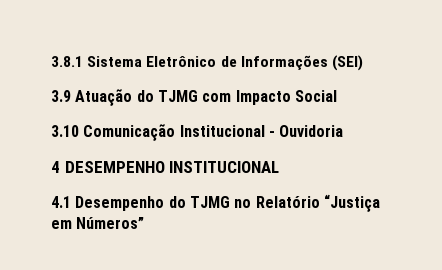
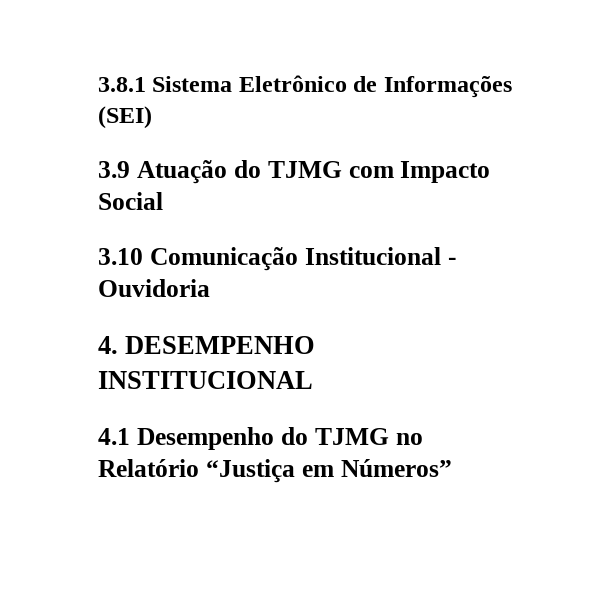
- 4 DESEMPENHO INSTITUCIONAL
+ 4. DESEMPENHO INSTITUCIONAL

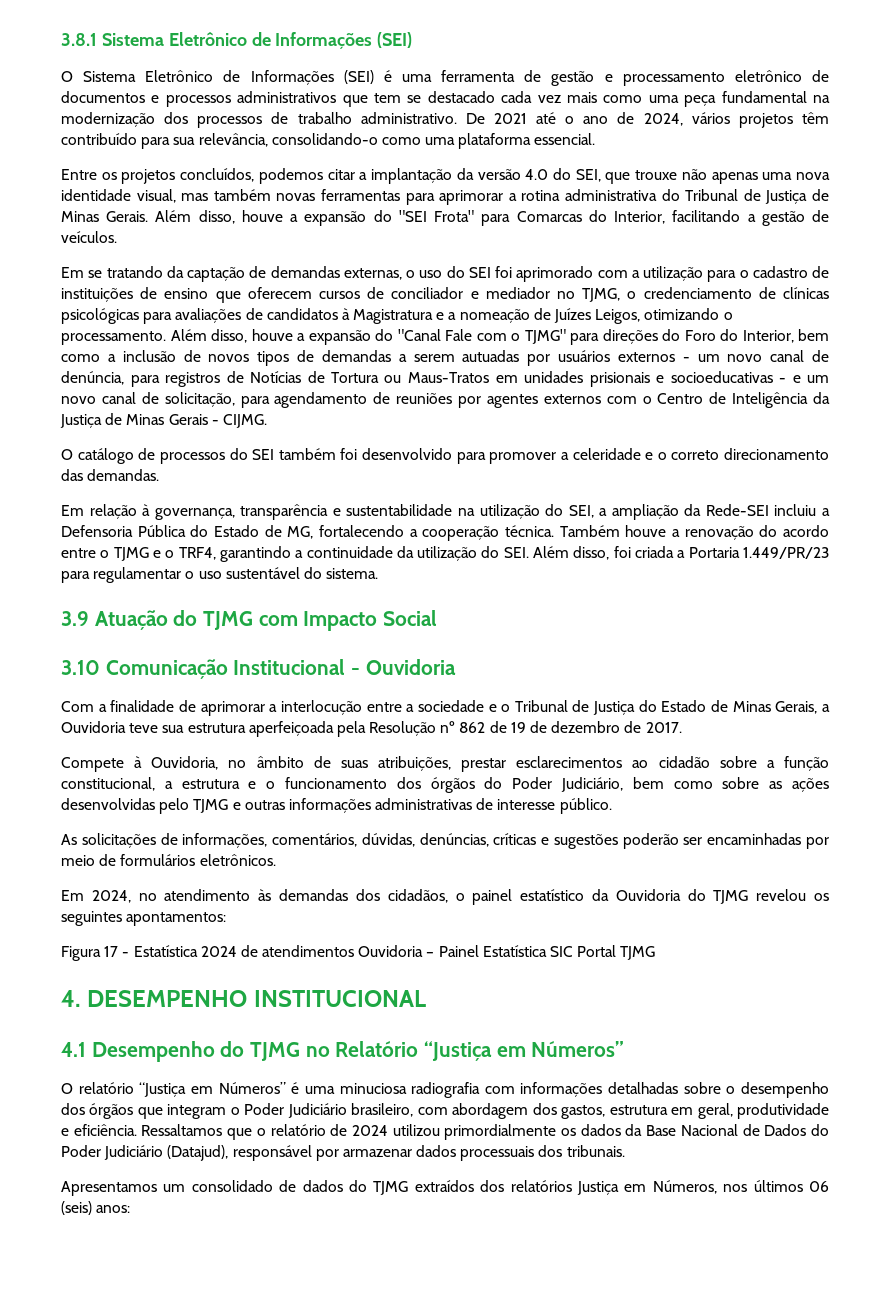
+ O Sistema Eletrônico de Informações (SEI) é uma ferramenta de gestão e processamento eletrônico de documentos e processos administrativos que tem se destacado cada vez mais como uma peça fundamental na modernização dos processos de trabalho administrativo. De 2021 até o ano de 2024, vários projetos têm contribuído para sua relevância, consolidando-o como uma plataforma essencial.
+ Entre os projetos concluídos, podemos citar a implantação da versão 4.0 do SEI, que trouxe não apenas uma nova identidade visual, mas também novas ferramentas para aprimorar a rotina administrativa do Tribunal de Justiça de Minas Gerais. Além disso, houve a expansão do "SEI Frota" para Comarcas do Interior, facilitando a gestão de veículos.
+ Em se tratando da captação de demandas externas, o uso do SEI foi aprimorado com a utilização para o cadastro de instituições de ensino que oferecem cursos de conciliador e mediador no TJMG, o credenciamento de clínicas psicológicas para avaliações de candidatos à Magistratura e a nomeação de Juízes Leigos, otimizando o processamento. Além disso, houve a expansão do "Canal Fale com o TJMG" para direções do Foro do Interior, bem como a inclusão de novos tipos de demandas a serem autuadas por usuários externos - um novo canal de denúncia, para registros de Notícias de Tortura ou Maus-Tratos em unidades prisionais e socioeducativas - e um novo canal de solicitação, para agendamento de reuniões por agentes externos com o Centro de Inteligência da Justiça de Minas Gerais - CIJMG.
+ O catálogo de processos do SEI também foi desenvolvido para promover a celeridade e o correto direcionamento das demandas.
+ Em relação à governança, transparência e sustentabilidade na utilização do SEI, a ampliação da Rede-SEI incluiu a Defensoria Pública do Estado de MG, fortalecendo a cooperação técnica. Também houve a renovação do acordo entre o TJMG e o TRF4, garantindo a continuidade da utilização do SEI. Além disso, foi criada a Portaria 1.449/PR/23 para regulamentar o uso sustentável do sistema.
+ Com a finalidade de aprimorar a interlocução entre a sociedade e o Tribunal de Justiça do Estado de Minas Gerais, a Ouvidoria teve sua estrutura aperfeiçoada pela Resolução nº 862 de 19 de dezembro de 2017.
+ Compete à Ouvidoria, no âmbito de suas atribuições, prestar esclarecimentos ao cidadão sobre a função constitucional, a estrutura e o funcionamento dos órgãos do Poder Judiciário, bem como sobre as ações desenvolvidas pelo TJMG e outras informações administrativas de interesse público.
+ As solicitações de informações, comentários, dúvidas, denúncias, críticas e sugestões poderão ser encaminhadas por meio de formulários eletrônicos.
+ Em 2024, no atendimento às demandas dos cidadãos, o painel estatístico da Ouvidoria do TJMG revelou os seguintes apontamentos:
+ Figura 17 - Estatística 2024 de atendimentos Ouvidoria – Painel Estatística SIC Portal TJMG
+ O relatório “Justiça em Números” é uma minuciosa radiografia com informações detalhadas sobre o desempenho dos órgãos que integram o Poder Judiciário brasileiro, com abordagem dos gastos, estrutura em geral, produtividade e eficiência. Ressaltamos que o relatório de 2024 utilizou primordialmente os dados da Base Nacional de Dados do Poder Judiciário (Datajud), responsável por armazenar dados processuais dos tribunais.
+ Apresentamos um consolidado de dados do TJMG extraídos dos relatórios Justiça em Números, nos últimos 06 (seis) anos:

